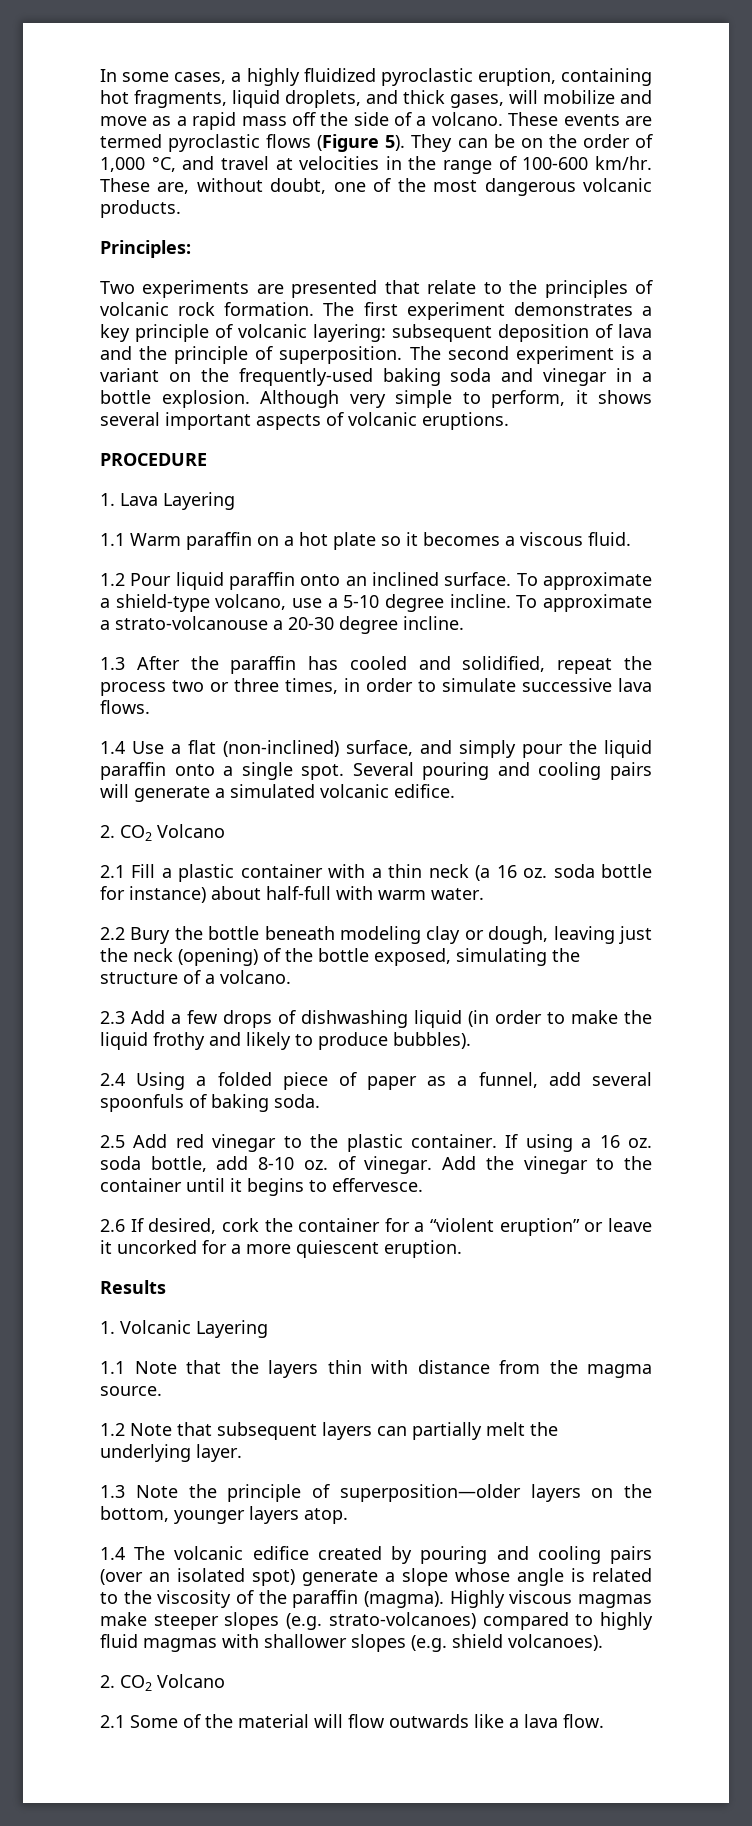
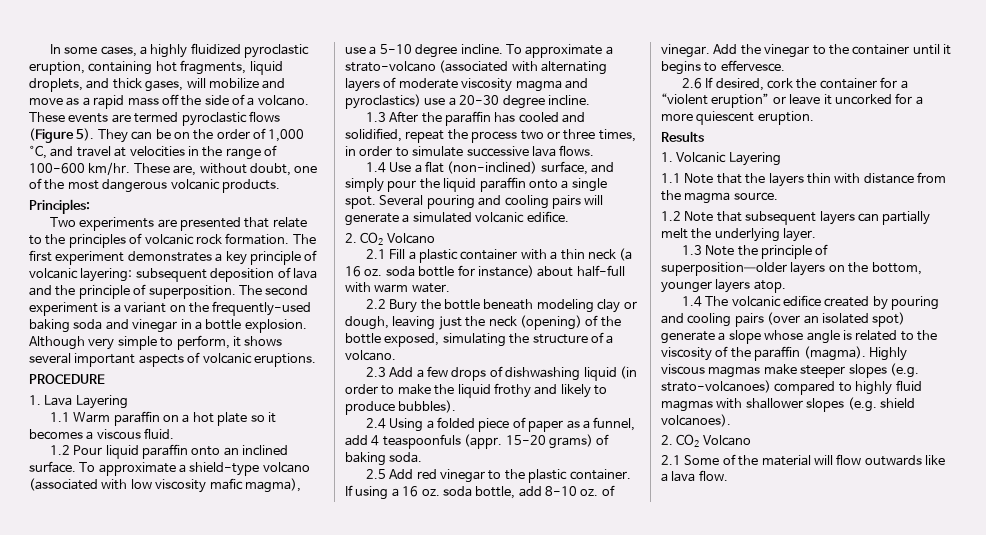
- To approximate a shield-type volcano, use a 5-10 degree incline.
+ To approximate a shield-type volcano (associated with low viscosity mafic magma), use a 5-10 degree incline.
- To approximate a strato-volcanouse a 20-30 degree incline.
+ To approximate a strato-volcano (associated with alternating layers of moderate viscosity magma and pyroclastics) use a 20-30 degree incline.
- 2.4 Using a folded piece of paper as a funnel, add several spoonfuls of baking soda.
+ 2.4 Using a folded piece of paper as a funnel, add 4 teaspoonfuls (appr. 15-20 grams) of baking soda.

